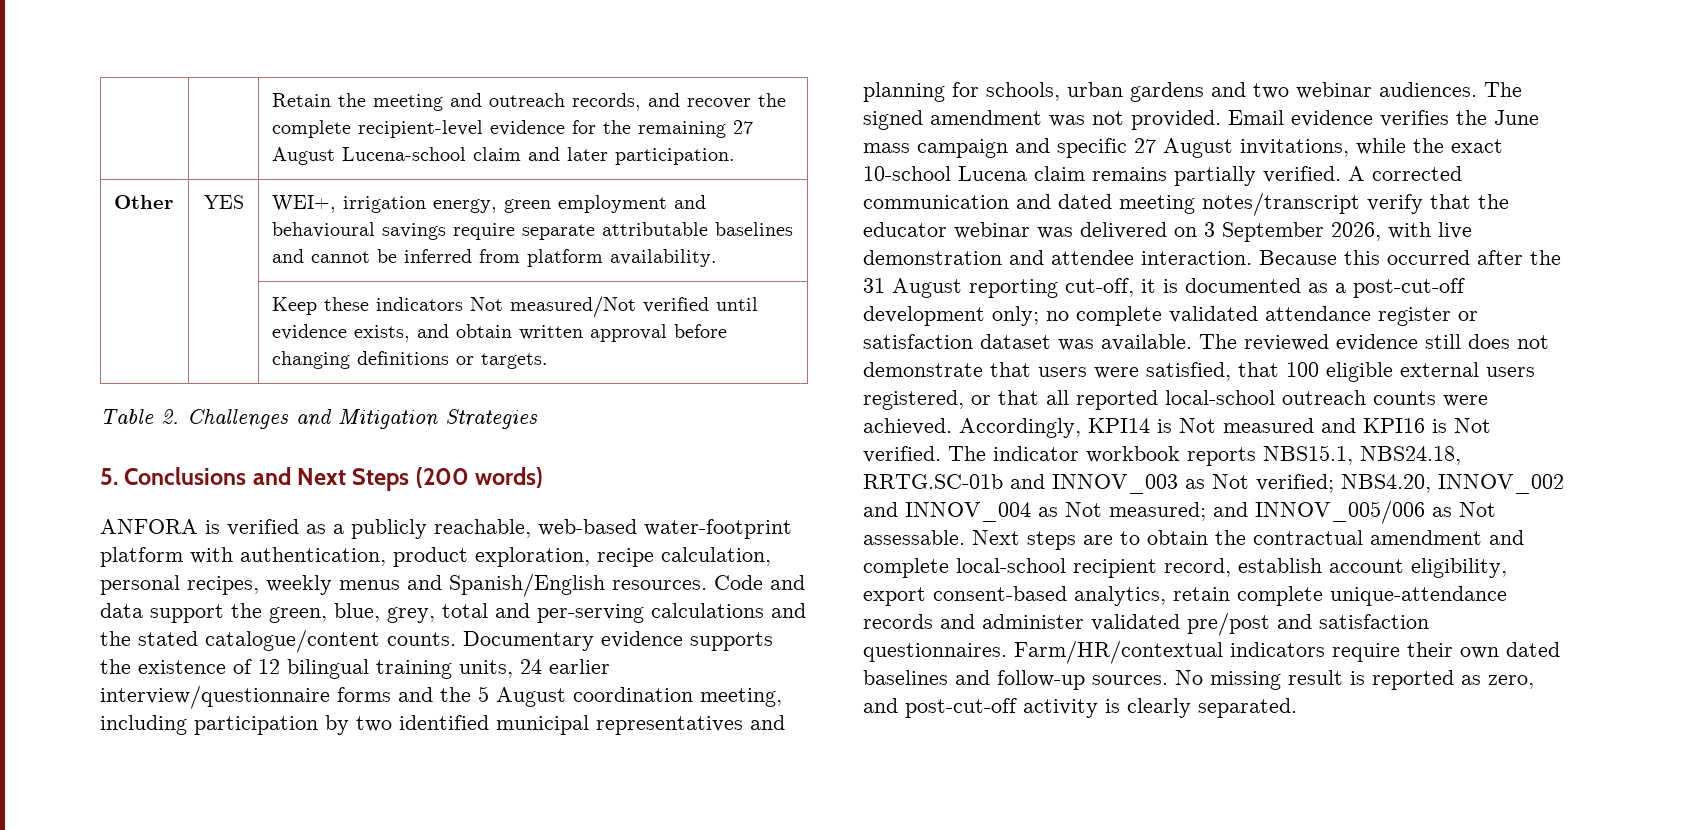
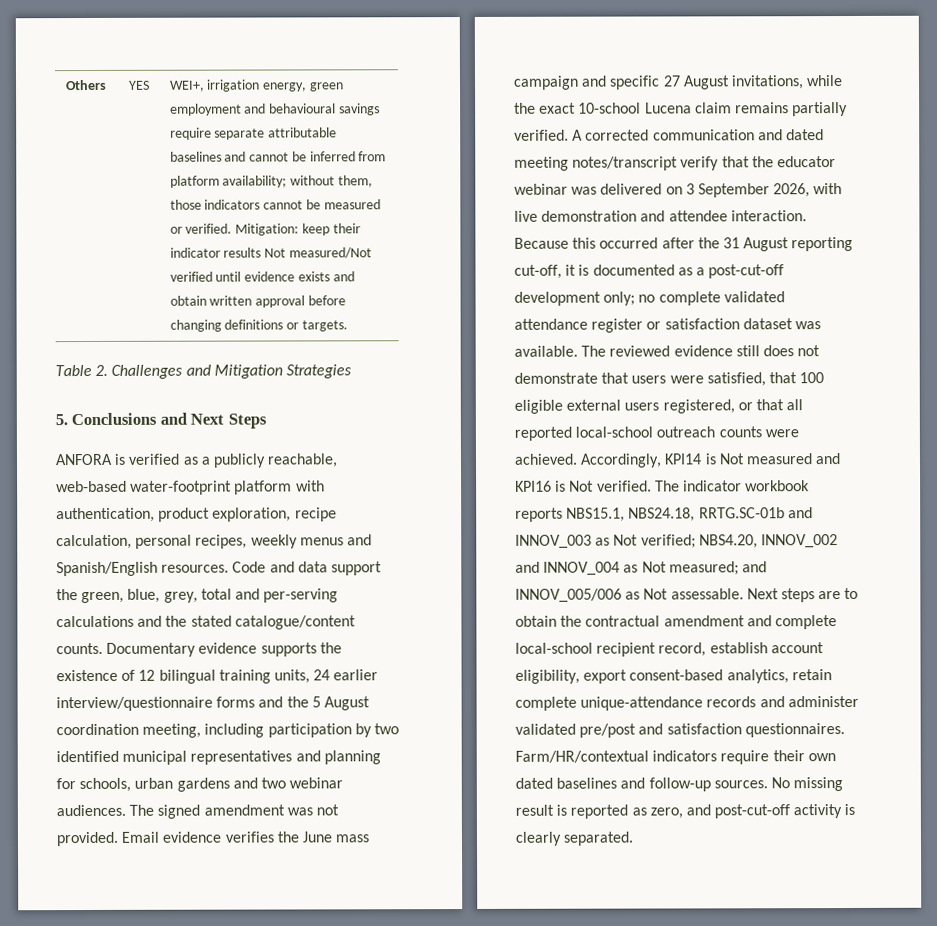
- Retain the meeting and outreach records, and recover the complete recipient-level evidence for the remaining 27 August Lucena-school claim and later participation.
- Other | YES | WEI+, irrigation energy, green employment and behavioural savings require separate attributable baselines and cannot be inferred from platform availability.
- | | Keep these indicators Not measured/Not verified until evidence exists, and obtain written approval before changing definitions or targets.
+ Others | YES | WEI+, irrigation energy, green employment and behavioural savings require separate attributable baselines and cannot be inferred from platform availability; without them, those indicators cannot be measured or verified. Mitigation: keep their indicator results Not measured/Not verified until evidence exists and obtain written approval before changing definitions or targets.
- 5. Conclusions and Next Steps (200 words)
+ 5. Conclusions and Next Steps

